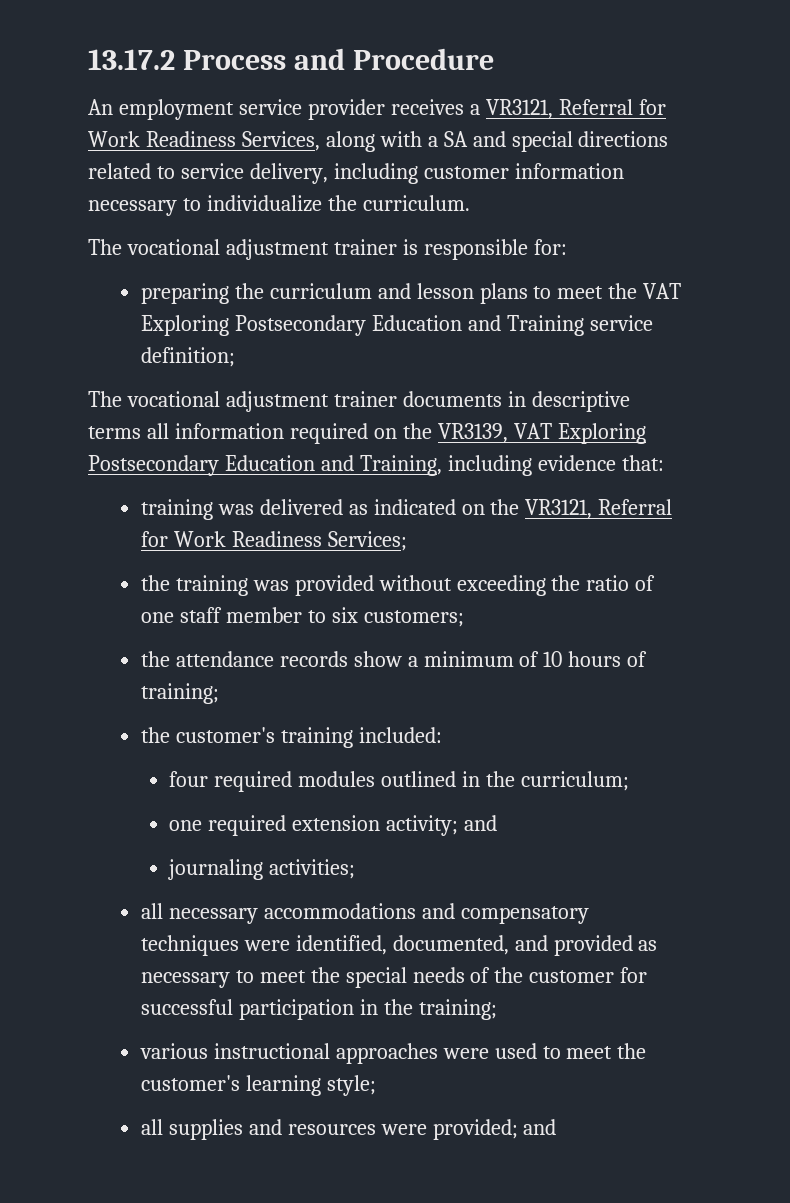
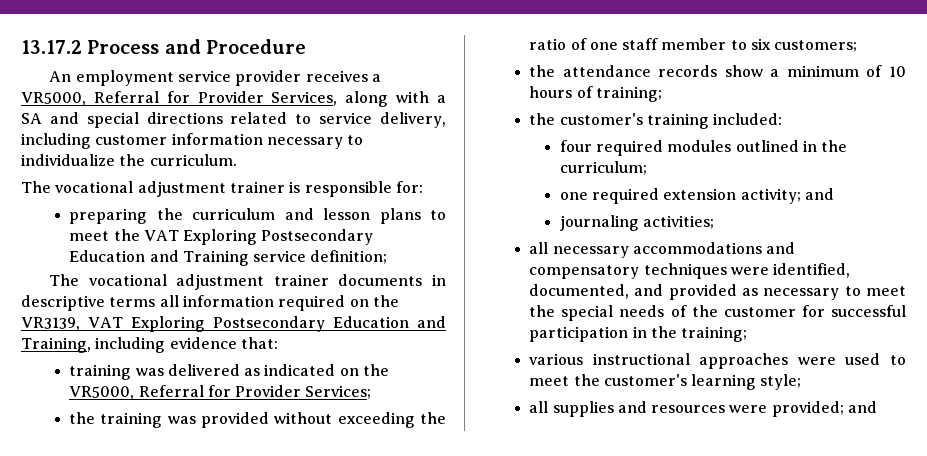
- An employment service provider receives a VR3121, Referral for Work Readiness Services, along with a SA and special directions related to service delivery, including customer information necessary to individualize the curriculum.
+ An employment service provider receives a VR5000, Referral for Provider Services, along with a SA and special directions related to service delivery, including customer information necessary to individualize the curriculum.
- training was delivered as indicated on the VR3121, Referral for Work Readiness Services;
+ training was delivered as indicated on the VR5000, Referral for Provider Services;

